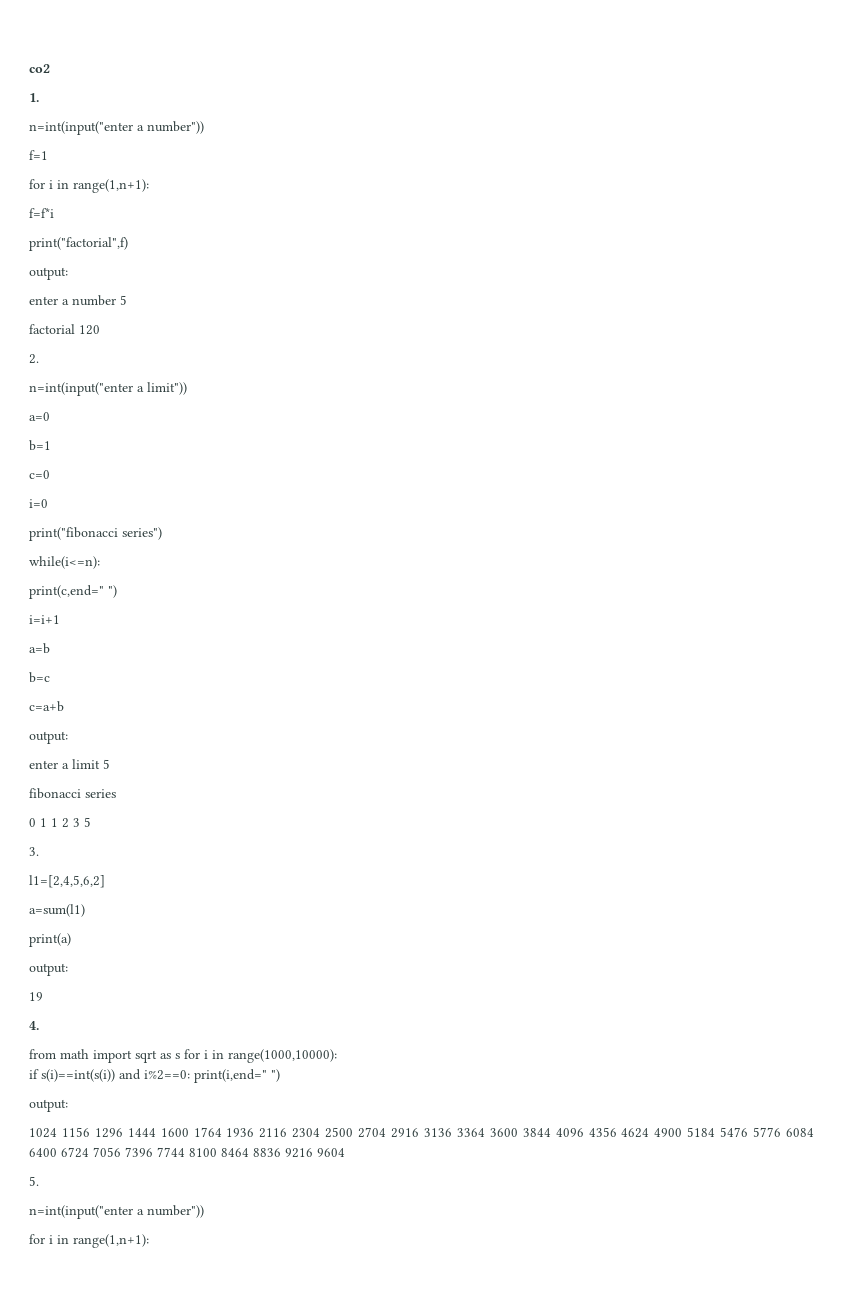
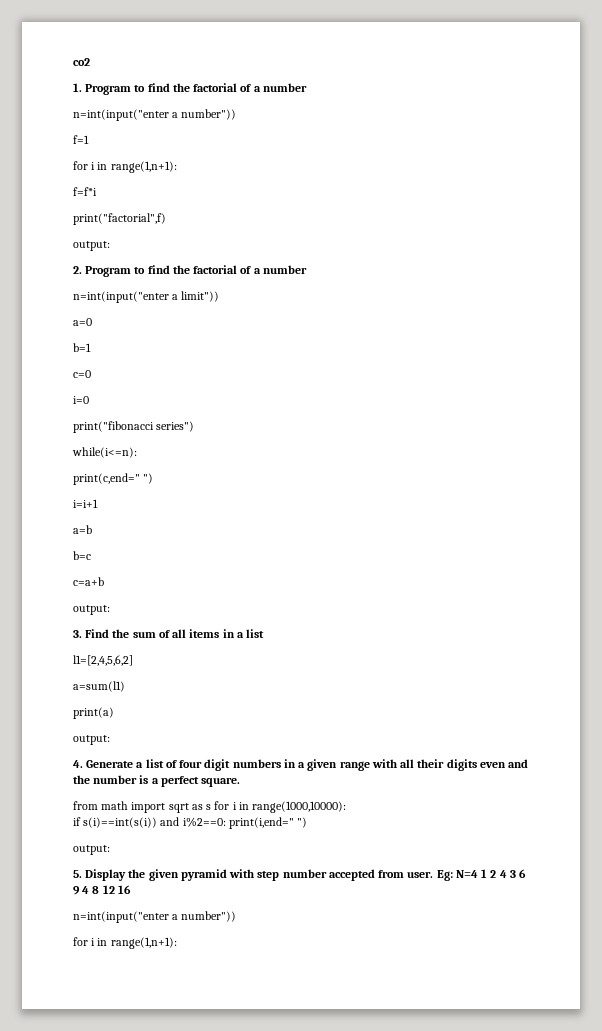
- 1.
+ 1. Program to find the factorial of a number
- enter a number 5
- factorial 120
- 2.
+ 2. Program to find the factorial of a number
- enter a limit 5
- fibonacci series
- 0 1 1 2 3 5
- 3.
+ 3. Find the sum of all items in a list
- 19
- 4.
+ 4. Generate a list of four digit numbers in a given range with all their digits even and the number is a perfect square.
- 1024 1156 1296 1444 1600 1764 1936 2116 2304 2500 2704 2916 3136 3364 3600 3844 4096 4356 4624 4900 5184 5476 5776 6084 6400 6724 7056 7396 7744 8100 8464 8836 9216 9604
- 5.
+ 5. Display the given pyramid with step number accepted from user. Eg: N=4 1 2 4 3 6 9 4 8 12 16

